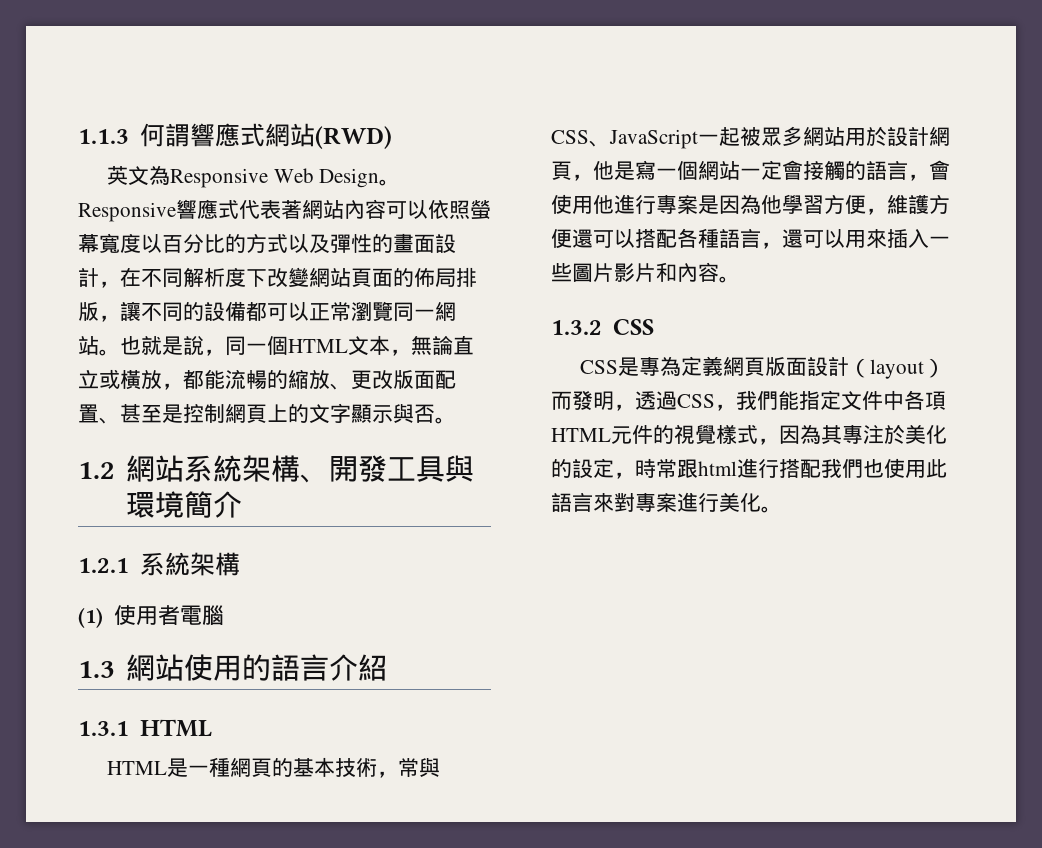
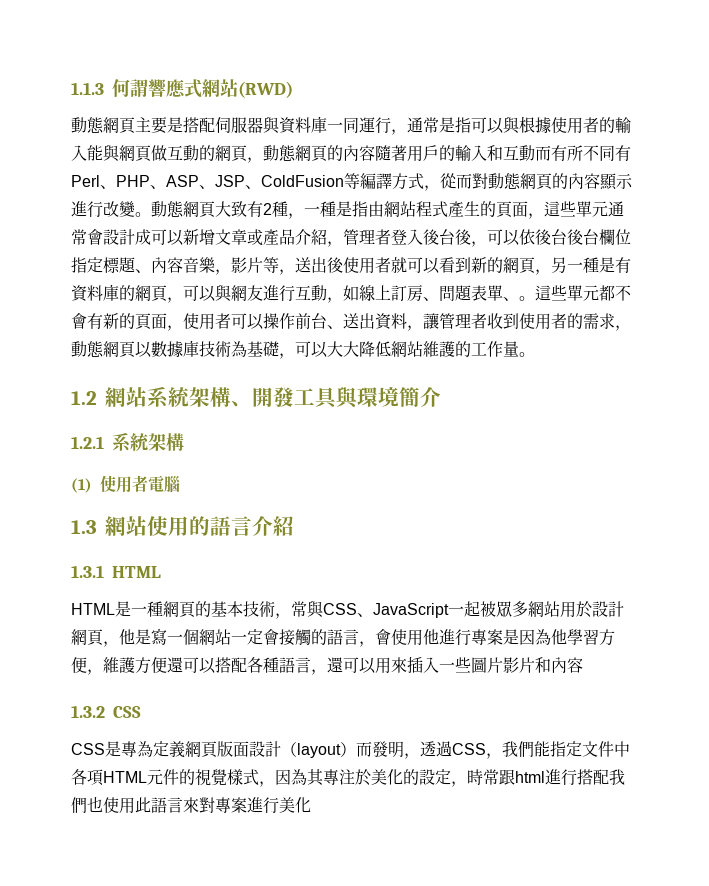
- 英文為Responsive Web Design。Responsive響應式代表著網站內容可以依照螢幕寬度以百分比的方式以及彈性的畫面設計，在不同解析度下改變網站頁面的佈局排版，讓不同的設備都可以正常瀏覽同一網站。也就是說，同一個HTML文本，無論直立或橫放，都能流暢的縮放、更改版面配置、甚至是控制網頁上的文字顯示與否。
+ 動態網頁主要是搭配伺服器與資料庫一同運行，通常是指可以與根據使用者的輸入能與網頁做互動的網頁，動態網頁的內容隨著用戶的輸入和互動而有所不同有Perl、PHP、ASP、JSP、ColdFusion等編譯方式，從而對動態網頁的內容顯示進行改變。動態網頁大致有2種，一種是指由網站程式產生的頁面，這些單元通常會設計成可以新增文章或產品介紹，管理者登入後台後，可以依後台後台欄位指定標題、內容音樂，影片等，送出後使用者就可以看到新的網頁，另一種是有資料庫的網頁，可以與網友進行互動，如線上訂房、問題表單、。這些單元都不會有新的頁面，使用者可以操作前台、送出資料，讓管理者收到使用者的需求，動態網頁以數據庫技術為基礎，可以大大降低網站維護的工作量。
- HTML是一種網頁的基本技術，常與CSS、JavaScript一起被眾多網站用於設計網頁，他是寫一個網站一定會接觸的語言，會使用他進行專案是因為他學習方便，維護方便還可以搭配各種語言，還可以用來插入一些圖片影片和內容。
+ HTML是一種網頁的基本技術，常與CSS、JavaScript一起被眾多網站用於設計網頁，他是寫一個網站一定會接觸的語言，會使用他進行專案是因為他學習方便，維護方便還可以搭配各種語言，還可以用來插入一些圖片影片和內容
- CSS是專為定義網頁版面設計（layout）而發明，透過CSS，我們能指定文件中各項HTML元件的視覺樣式，因為其專注於美化的設定，時常跟html進行搭配我們也使用此語言來對專案進行美化。
+ CSS是專為定義網頁版面設計（layout）而發明，透過CSS，我們能指定文件中各項HTML元件的視覺樣式，因為其專注於美化的設定，時常跟html進行搭配我們也使用此語言來對專案進行美化

